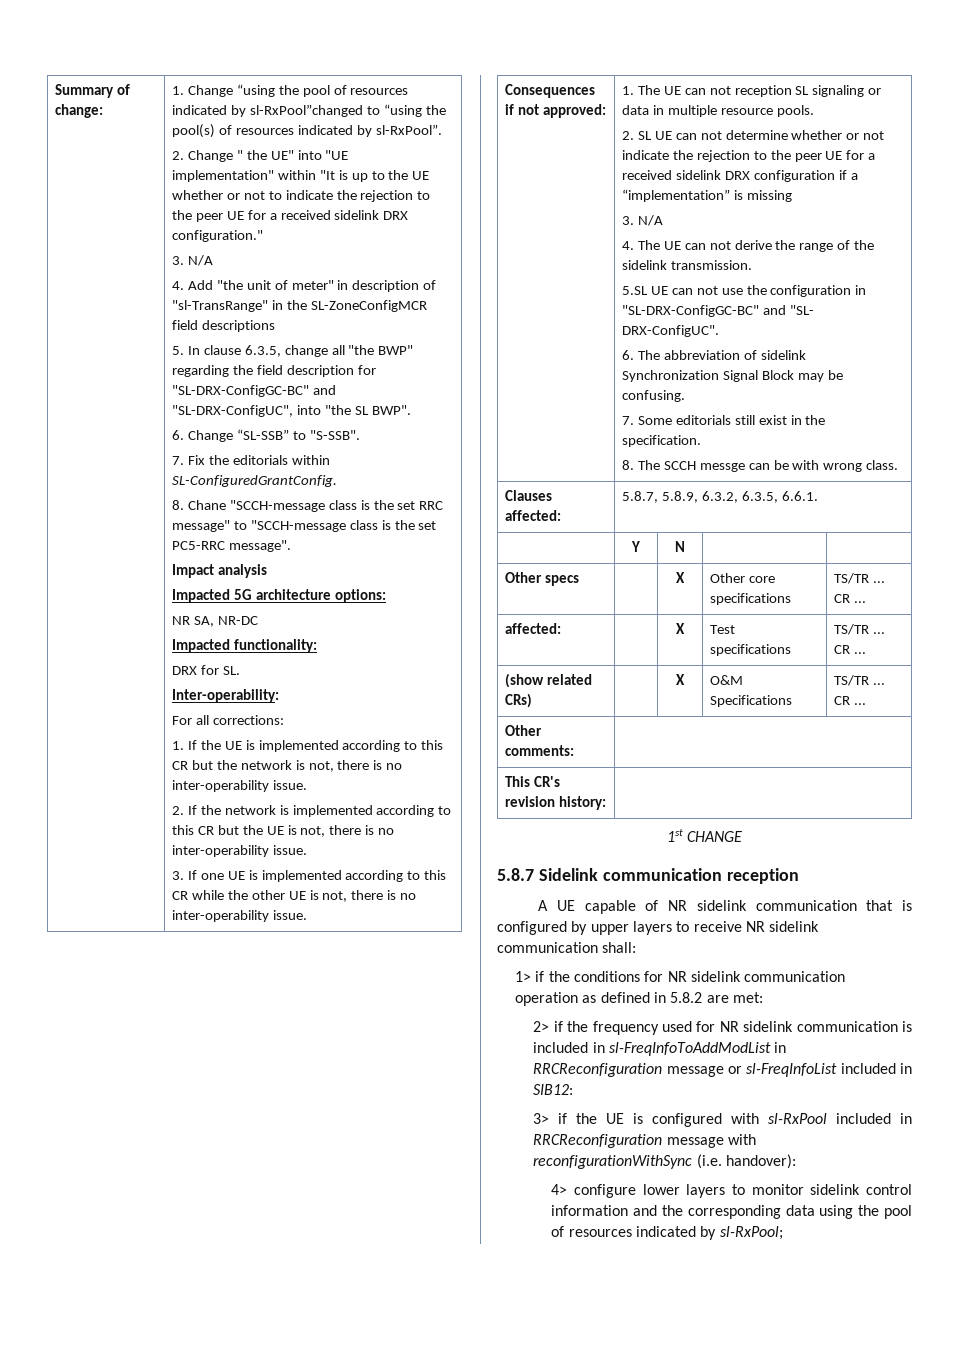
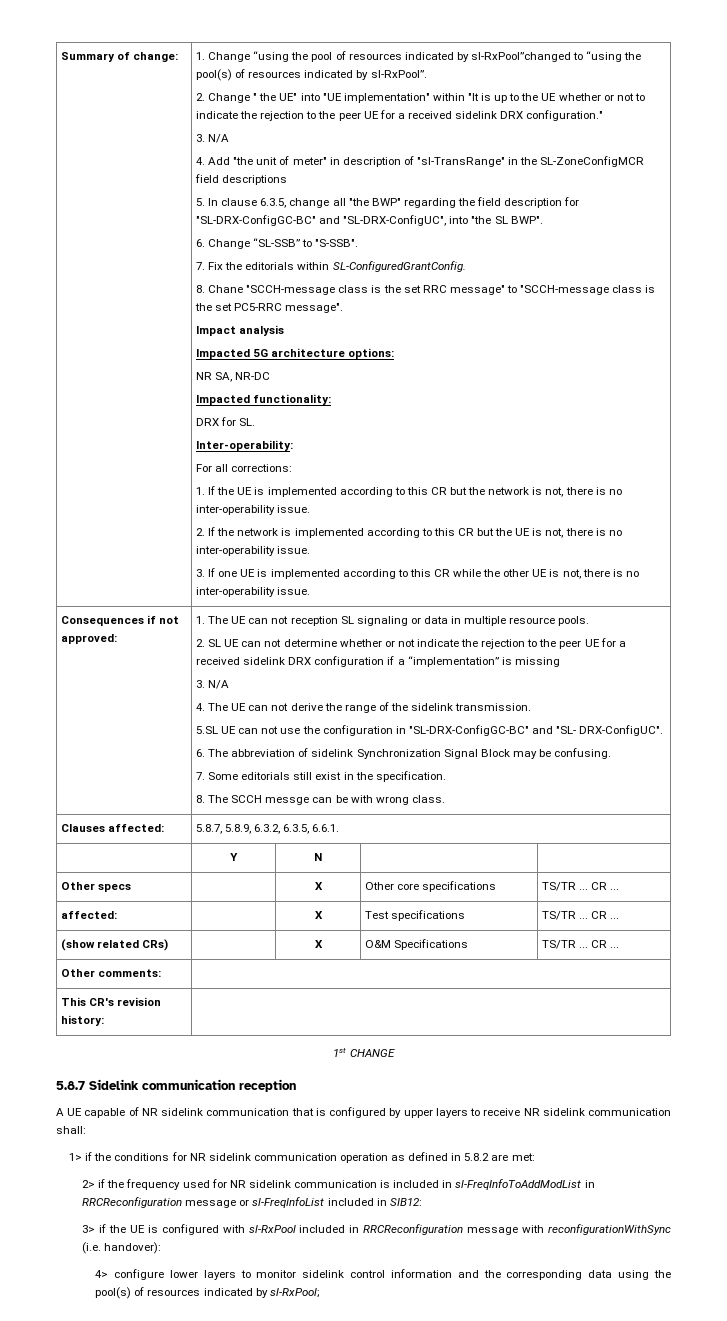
- 4> configure lower layers to monitor sidelink control information and the corresponding data using the pool of resources indicated by sl-RxPool;
+ 4> configure lower layers to monitor sidelink control information and the corresponding data using the pool(s) of resources indicated by sl-RxPool;

